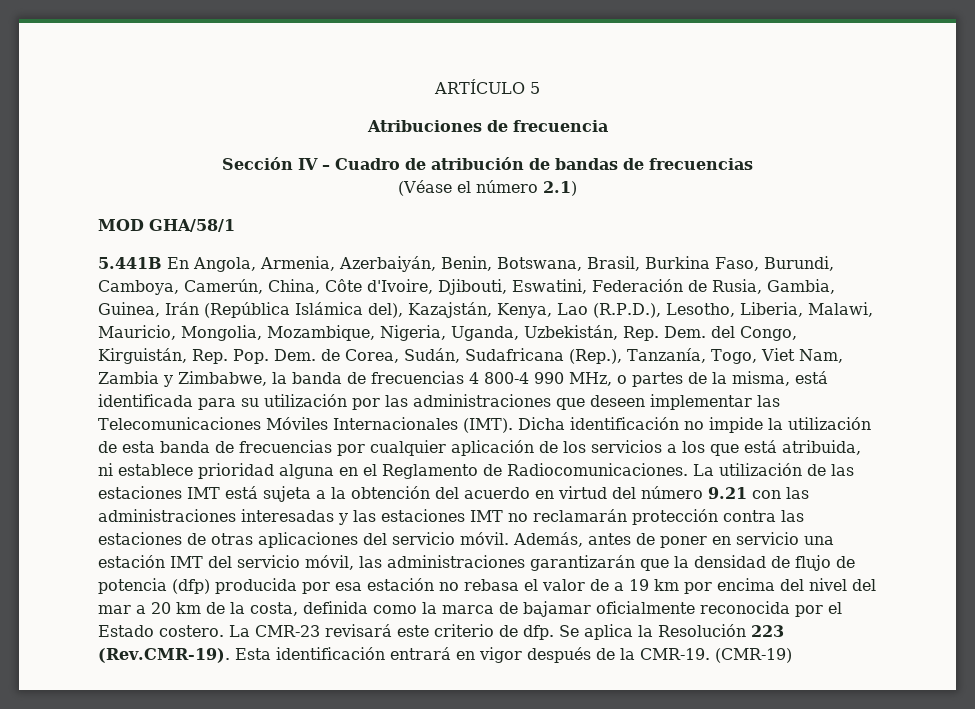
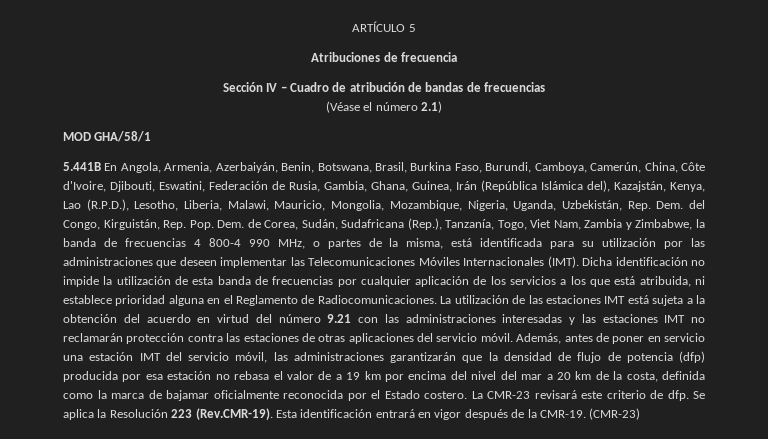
- 5.441B En Angola, Armenia, Azerbaiyán, Benin, Botswana, Brasil, Burkina Faso, Burundi, Camboya, Camerún, China, Côte d'Ivoire, Djibouti, Eswatini, Federación de Rusia, Gambia, Guinea, Irán (República Islámica del), Kazajstán, Kenya, Lao (R.P.D.), Lesotho, Liberia, Malawi, Mauricio, Mongolia, Mozambique, Nigeria, Uganda, Uzbekistán, Rep. Dem. del Congo, Kirguistán, Rep. Pop. Dem. de Corea, Sudán, Sudafricana (Rep.), Tanzanía, Togo, Viet Nam, Zambia y Zimbabwe, la banda de frecuencias 4 800-4 990 MHz, o partes de la misma, está identificada para su utilización por las administraciones que deseen implementar las Telecomunicaciones Móviles Internacionales (IMT).
+ 5.441B En Angola, Armenia, Azerbaiyán, Benin, Botswana, Brasil, Burkina Faso, Burundi, Camboya, Camerún, China, Côte d'Ivoire, Djibouti, Eswatini, Federación de Rusia, Gambia, Ghana, Guinea, Irán (República Islámica del), Kazajstán, Kenya, Lao (R.P.D.), Lesotho, Liberia, Malawi, Mauricio, Mongolia, Mozambique, Nigeria, Uganda, Uzbekistán, Rep. Dem. del Congo, Kirguistán, Rep. Pop. Dem. de Corea, Sudán, Sudafricana (Rep.), Tanzanía, Togo, Viet Nam, Zambia y Zimbabwe, la banda de frecuencias 4 800-4 990 MHz, o partes de la misma, está identificada para su utilización por las administraciones que deseen implementar las Telecomunicaciones Móviles Internacionales (IMT).
- (CMR-19)
+ (CMR-23)

